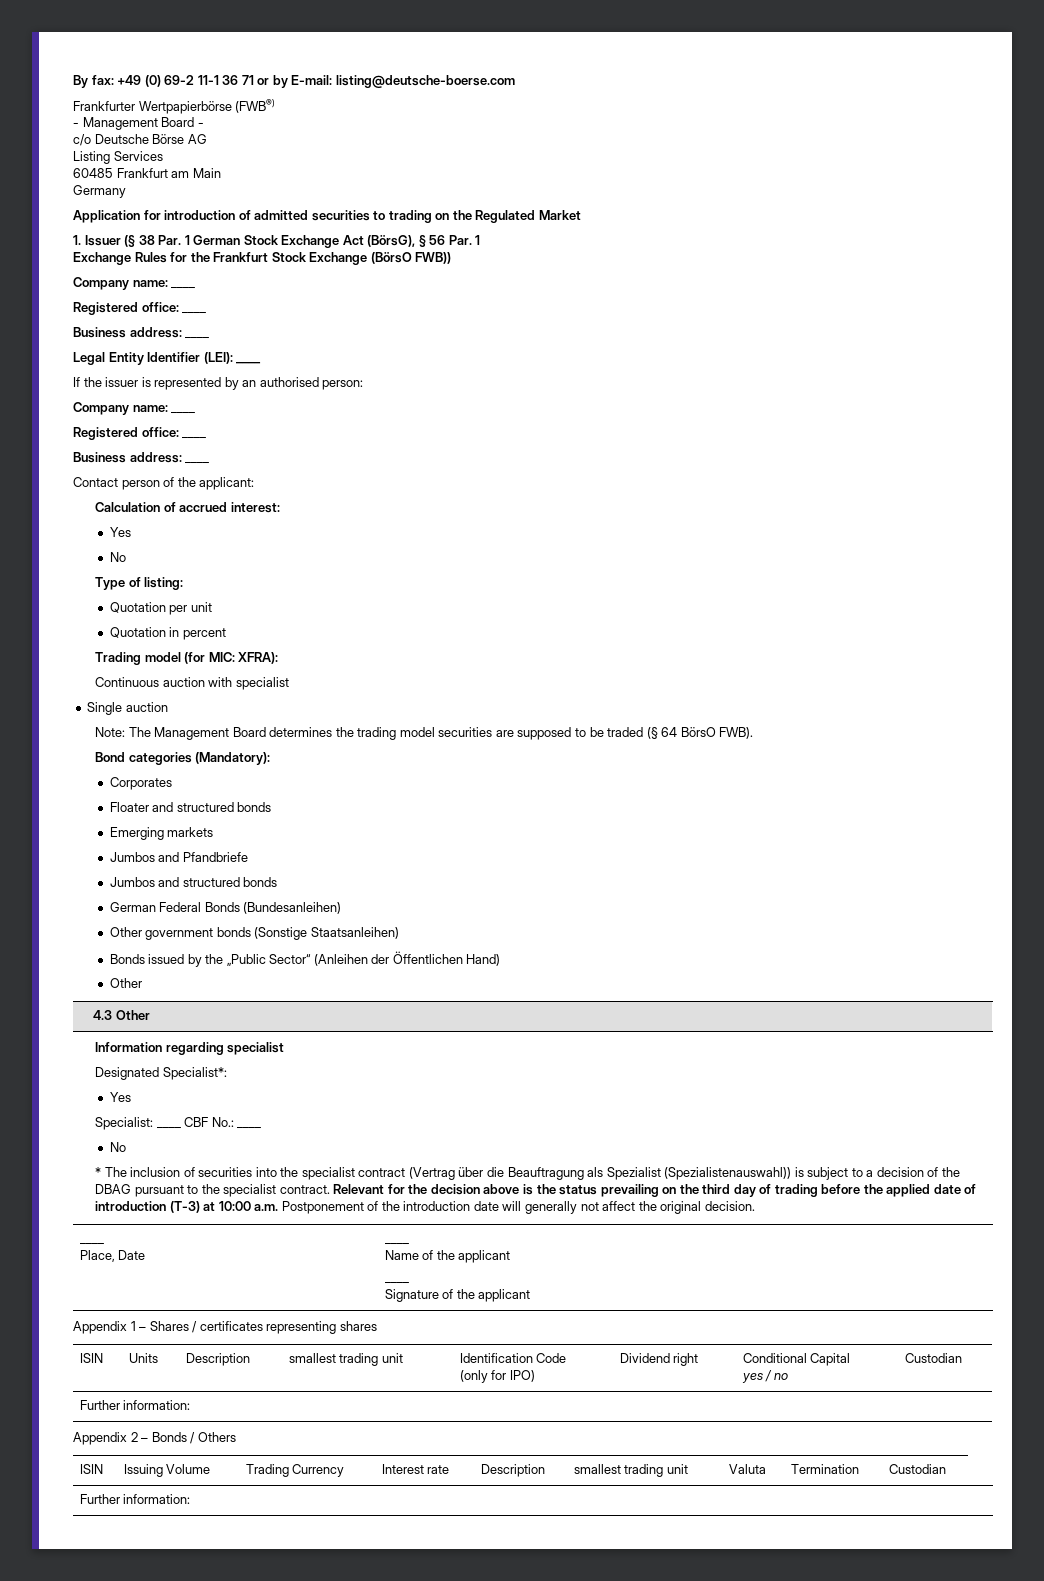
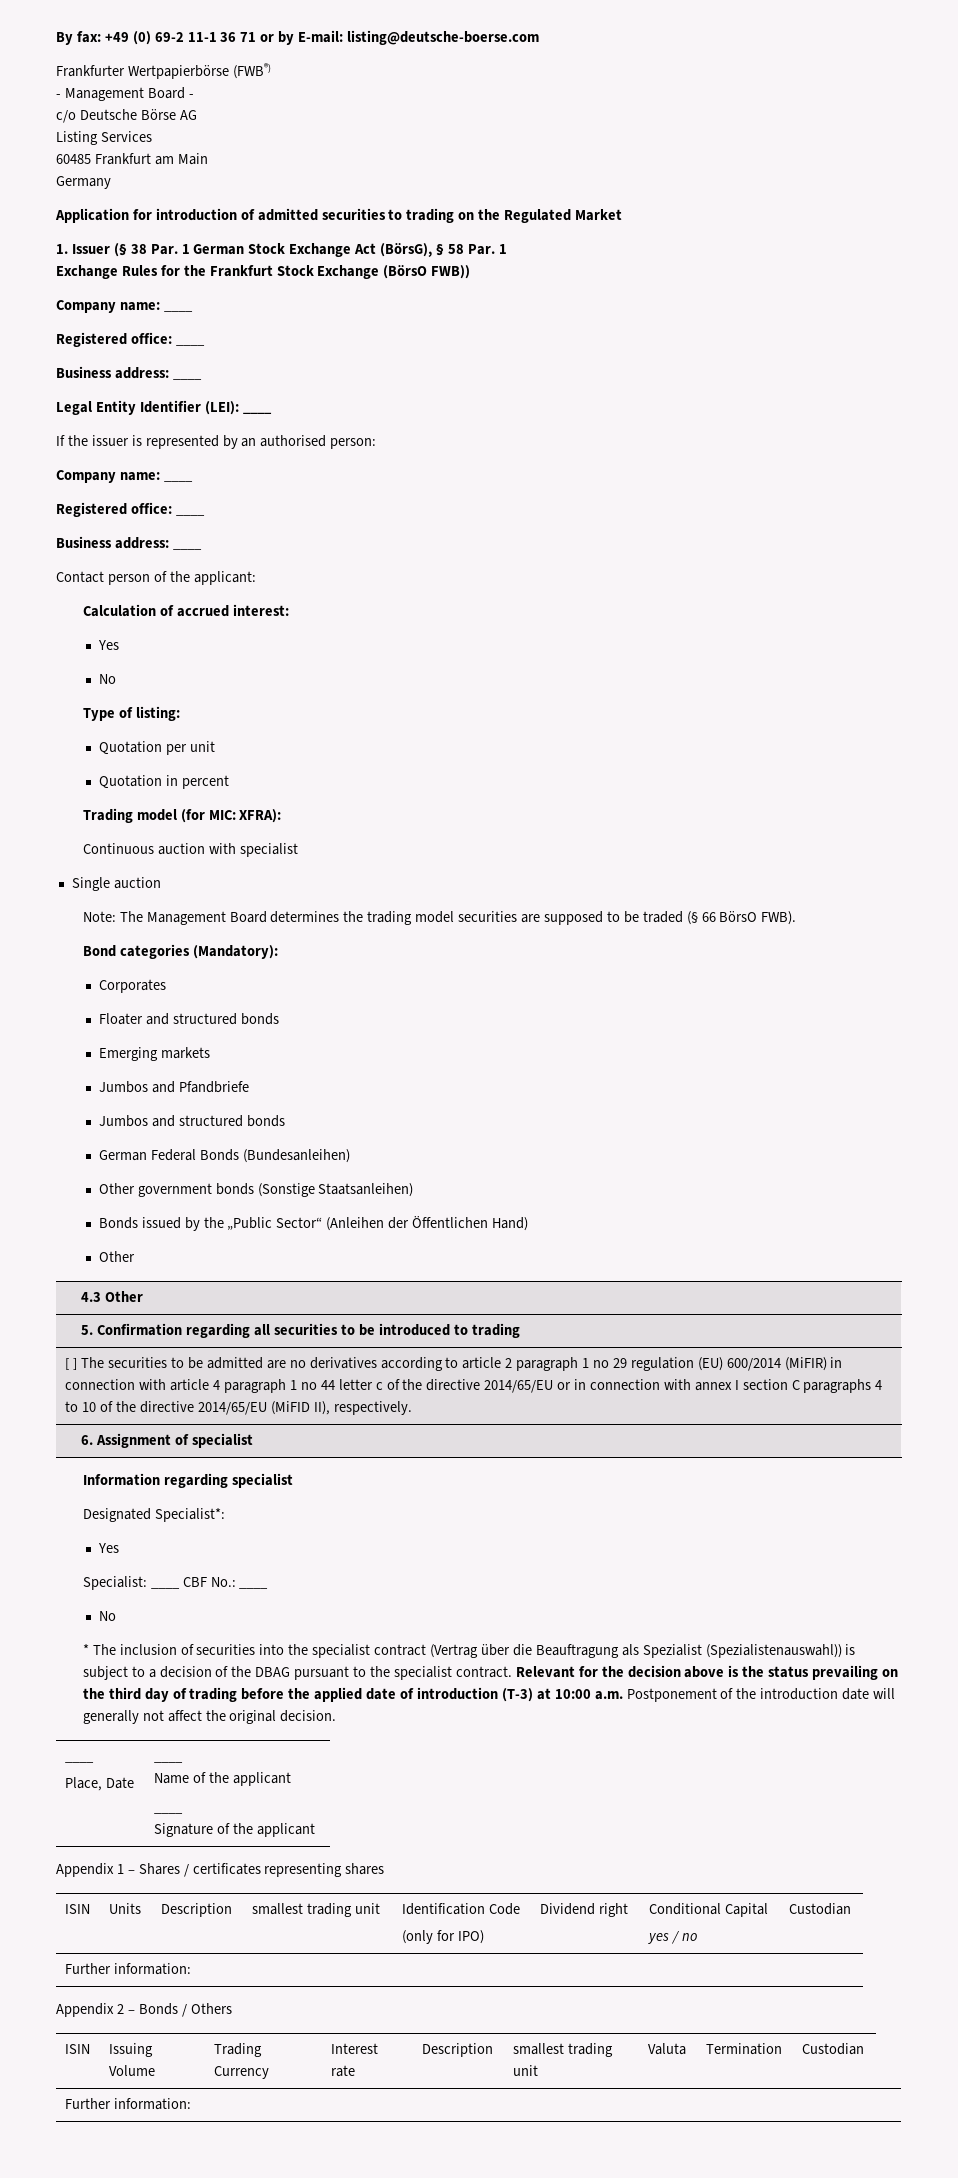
- 1. Issuer (§ 38 Par. 1 German Stock Exchange Act (BörsG), § 56 Par. 1
+ 1. Issuer (§ 38 Par. 1 German Stock Exchange Act (BörsG), § 58 Par. 1
- Note: The Management Board determines the trading model securities are supposed to be traded (§ 64 BörsO FWB).
+ Note: The Management Board determines the trading model securities are supposed to be traded (§ 66 BörsO FWB).
+ 5. Confirmation regarding all securities to be introduced to trading
+ [ ] The securities to be admitted are no derivatives according to article 2 paragraph 1 no 29 regulation (EU) 600/2014 (MiFIR) in connection with article 4 paragraph 1 no 44 letter c of the directive 2014/65/EU or in connection with annex I section C paragraphs 4 to 10 of the directive 2014/65/EU (MiFID II), respectively.
+ 6. Assignment of specialist

